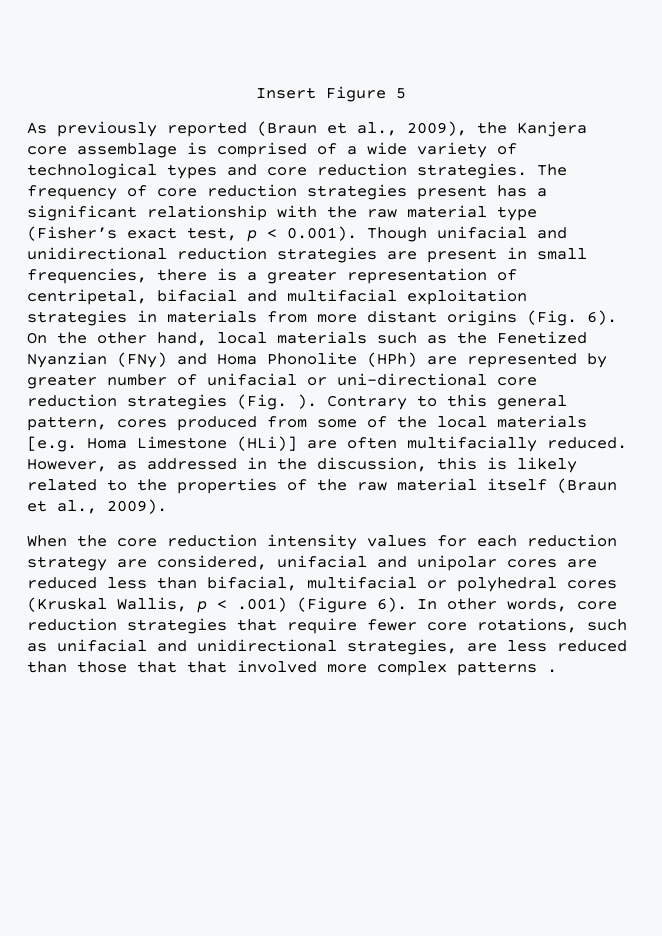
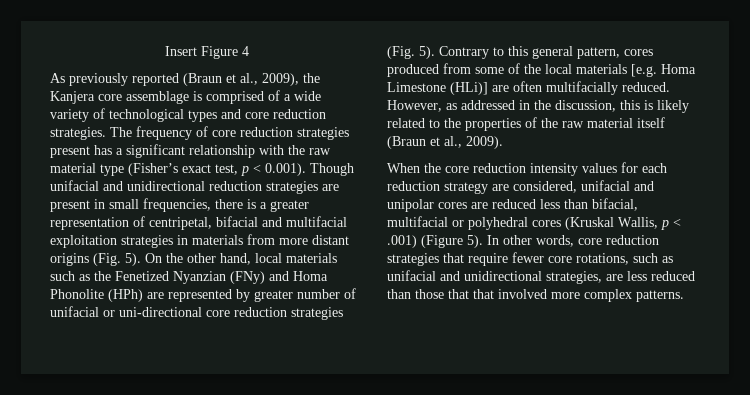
- Insert Figure 5
+ Insert Figure 4
- The frequency of core reduction strategies present has a significant relationship with the raw material type (Fisher’s exact test, p < 0.001). Though unifacial and unidirectional reduction strategies are present in small frequencies, there is a greater representation of centripetal, bifacial and multifacial exploitation strategies in materials from more distant origins (Fig. 6).
+ The frequency of core reduction strategies present has a significant relationship with the raw material type (Fisher’s exact test, p < 0.001). Though unifacial and unidirectional reduction strategies are present in small frequencies, there is a greater representation of centripetal, bifacial and multifacial exploitation strategies in materials from more distant origins (Fig. 5).
- On the other hand, local materials such as the Fenetized Nyanzian (FNy) and Homa Phonolite (HPh) are represented by greater number of unifacial or uni-directional core reduction strategies (Fig. ).
+ On the other hand, local materials such as the Fenetized Nyanzian (FNy) and Homa Phonolite (HPh) are represented by greater number of unifacial or uni-directional core reduction strategies (Fig. 5).
- When the core reduction intensity values for each reduction strategy are considered, unifacial and unipolar cores are reduced less than bifacial, multifacial or polyhedral cores (Kruskal Wallis, p < .001) (Figure 6).
+ When the core reduction intensity values for each reduction strategy are considered, unifacial and unipolar cores are reduced less than bifacial, multifacial or polyhedral cores (Kruskal Wallis, p < .001) (Figure 5).
- In other words, core reduction strategies that require fewer core rotations, such as unifacial and unidirectional strategies, are less reduced than those that that involved more complex patterns .
+ In other words, core reduction strategies that require fewer core rotations, such as unifacial and unidirectional strategies, are less reduced than those that that involved more complex patterns.

